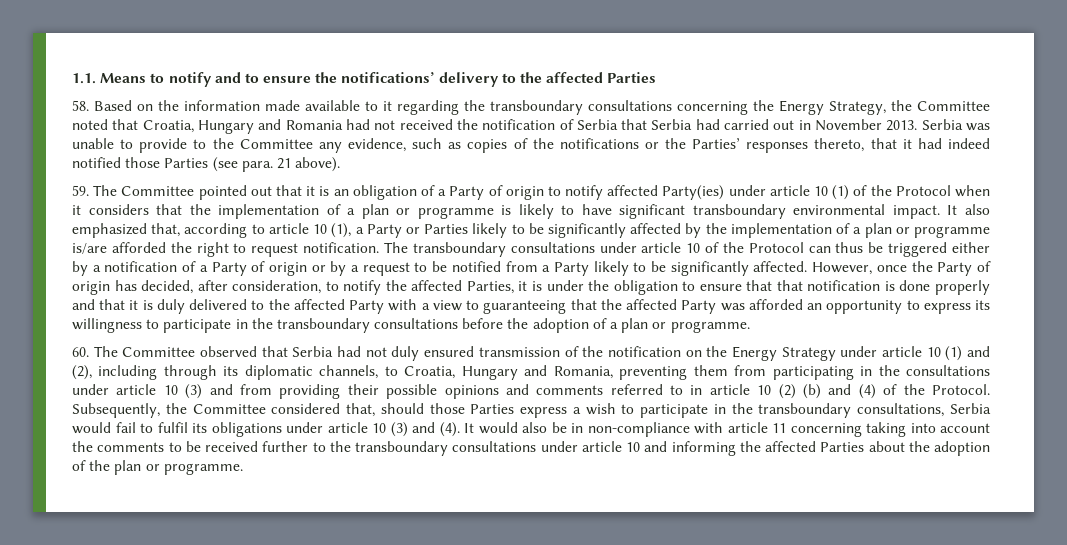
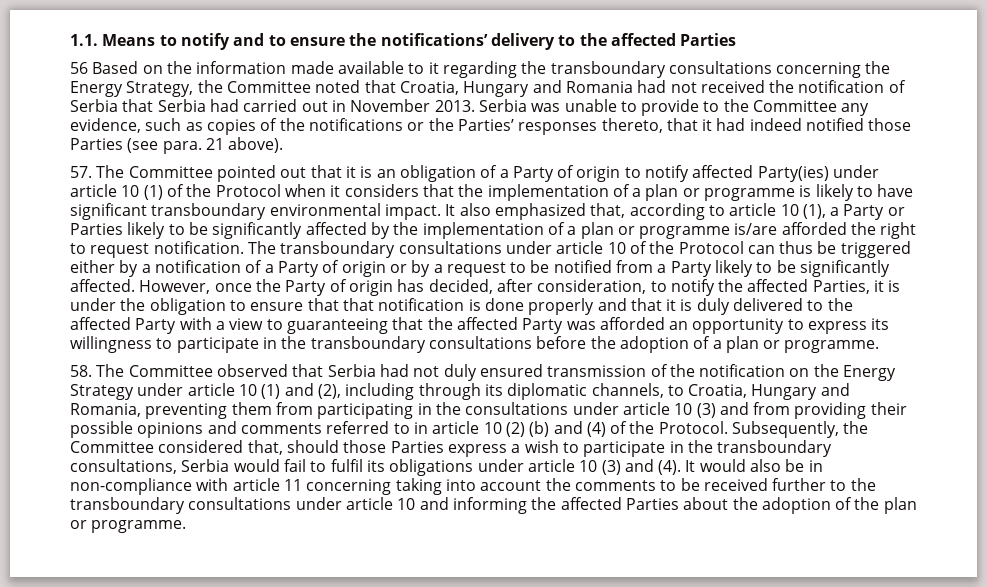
- 58. Based on the information made available to it regarding the transboundary consultations concerning the Energy Strategy, the Committee noted that Croatia, Hungary and Romania had not received the notification of Serbia that Serbia had carried out in November 2013.
+ 56 Based on the information made available to it regarding the transboundary consultations concerning the Energy Strategy, the Committee noted that Croatia, Hungary and Romania had not received the notification of Serbia that Serbia had carried out in November 2013.
- 59. The Committee pointed out that it is an obligation of a Party of origin to notify affected Party(ies) under article 10 (1) of the Protocol when it considers that the implementation of a plan or programme is likely to have significant transboundary environmental impact.
+ 57. The Committee pointed out that it is an obligation of a Party of origin to notify affected Party(ies) under article 10 (1) of the Protocol when it considers that the implementation of a plan or programme is likely to have significant transboundary environmental impact.
- 60. The Committee observed that Serbia had not duly ensured transmission of the notification on the Energy Strategy under article 10 (1) and (2), including through its diplomatic channels, to Croatia, Hungary and Romania, preventing them from participating in the consultations under article 10 (3) and from providing their possible opinions and comments referred to in article 10 (2) (b) and (4) of the Protocol.
+ 58. The Committee observed that Serbia had not duly ensured transmission of the notification on the Energy Strategy under article 10 (1) and (2), including through its diplomatic channels, to Croatia, Hungary and Romania, preventing them from participating in the consultations under article 10 (3) and from providing their possible opinions and comments referred to in article 10 (2) (b) and (4) of the Protocol.

